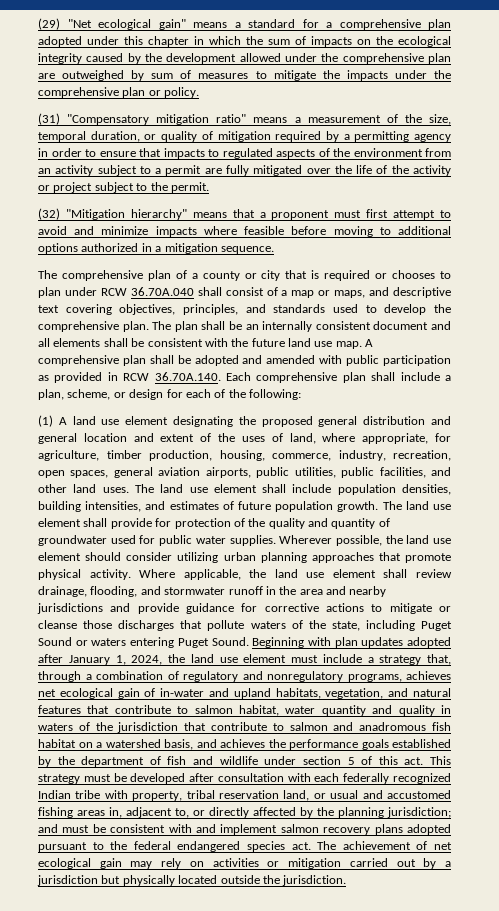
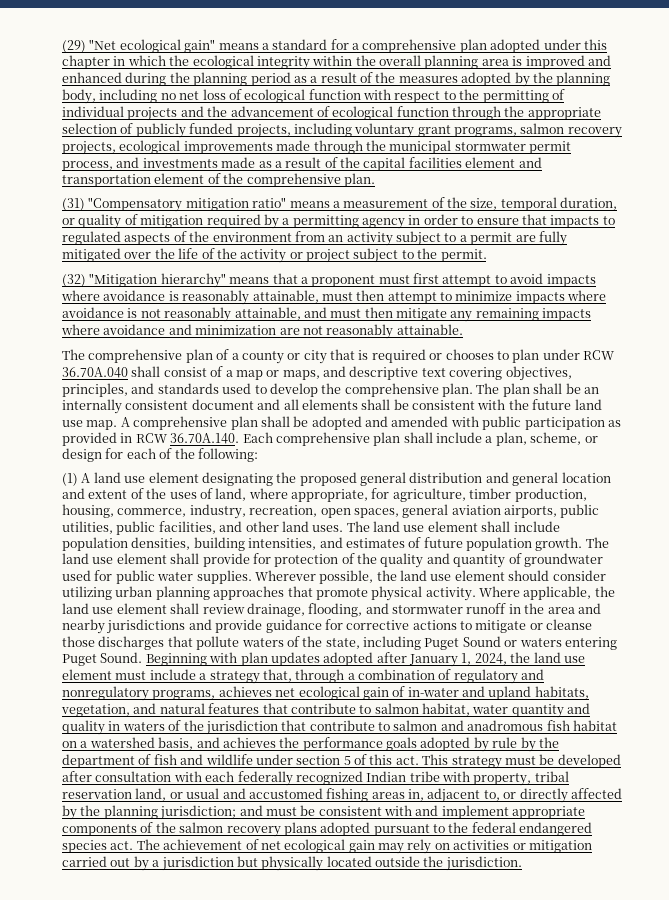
- (29) "Net ecological gain" means a standard for a comprehensive plan adopted under this chapter in which the sum of impacts on the ecological integrity caused by the development allowed under the comprehensive plan are outweighed by sum of measures to mitigate the impacts under the comprehensive plan or policy.
+ (29) "Net ecological gain" means a standard for a comprehensive plan adopted under this chapter in which the ecological integrity within the overall planning area is improved and enhanced during the planning period as a result of the measures adopted by the planning body, including no net loss of ecological function with respect to the permitting of individual projects and the advancement of ecological function through the appropriate selection of publicly funded projects, including voluntary grant programs, salmon recovery projects, ecological improvements made through the municipal stormwater permit process, and investments made as a result of the capital facilities element and transportation element of the comprehensive plan.
- (32) "Mitigation hierarchy" means that a proponent must first attempt to avoid and minimize impacts where feasible before moving to additional options authorized in a mitigation sequence.
+ (32) "Mitigation hierarchy" means that a proponent must first attempt to avoid impacts where avoidance is reasonably attainable, must then attempt to minimize impacts where avoidance is not reasonably attainable, and must then mitigate any remaining impacts where avoidance and minimization are not reasonably attainable.
- Beginning with plan updates adopted after January 1, 2024, the land use element must include a strategy that, through a combination of regulatory and nonregulatory programs, achieves net ecological gain of in-water and upland habitats, vegetation, and natural features that contribute to salmon habitat, water quantity and quality in waters of the jurisdiction that contribute to salmon and anadromous fish habitat on a watershed basis, and achieves the performance goals established by the department of fish and wildlife under section 5 of this act.
+ Beginning with plan updates adopted after January 1, 2024, the land use element must include a strategy that, through a combination of regulatory and nonregulatory programs, achieves net ecological gain of in-water and upland habitats, vegetation, and natural features that contribute to salmon habitat, water quantity and quality in waters of the jurisdiction that contribute to salmon and anadromous fish habitat on a watershed basis, and achieves the performance goals adopted by rule by the department of fish and wildlife under section 5 of this act.
- This strategy must be developed after consultation with each federally recognized Indian tribe with property, tribal reservation land, or usual and accustomed fishing areas in, adjacent to, or directly affected by the planning jurisdiction; and must be consistent with and implement salmon recovery plans adopted pursuant to the federal endangered species act.
+ This strategy must be developed after consultation with each federally recognized Indian tribe with property, tribal reservation land, or usual and accustomed fishing areas in, adjacent to, or directly affected by the planning jurisdiction; and must be consistent with and implement appropriate components of the salmon recovery plans adopted pursuant to the federal endangered species act.

